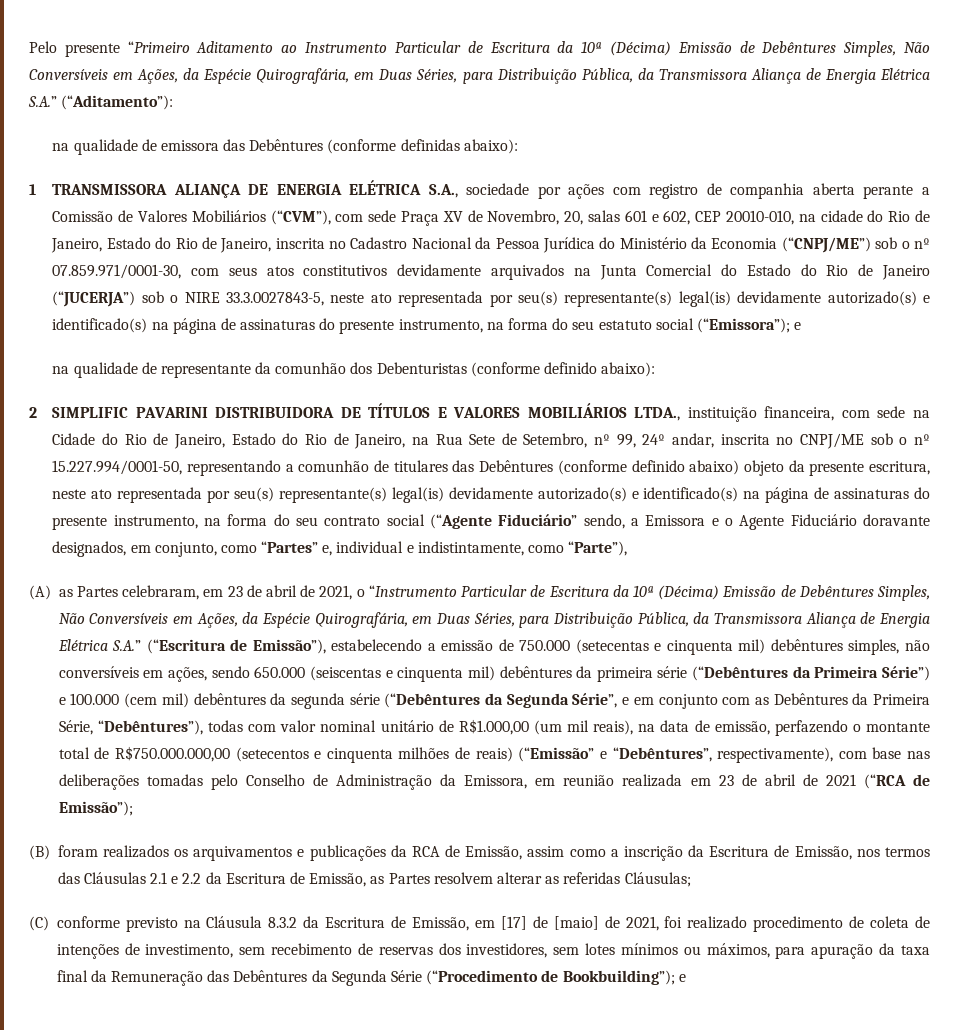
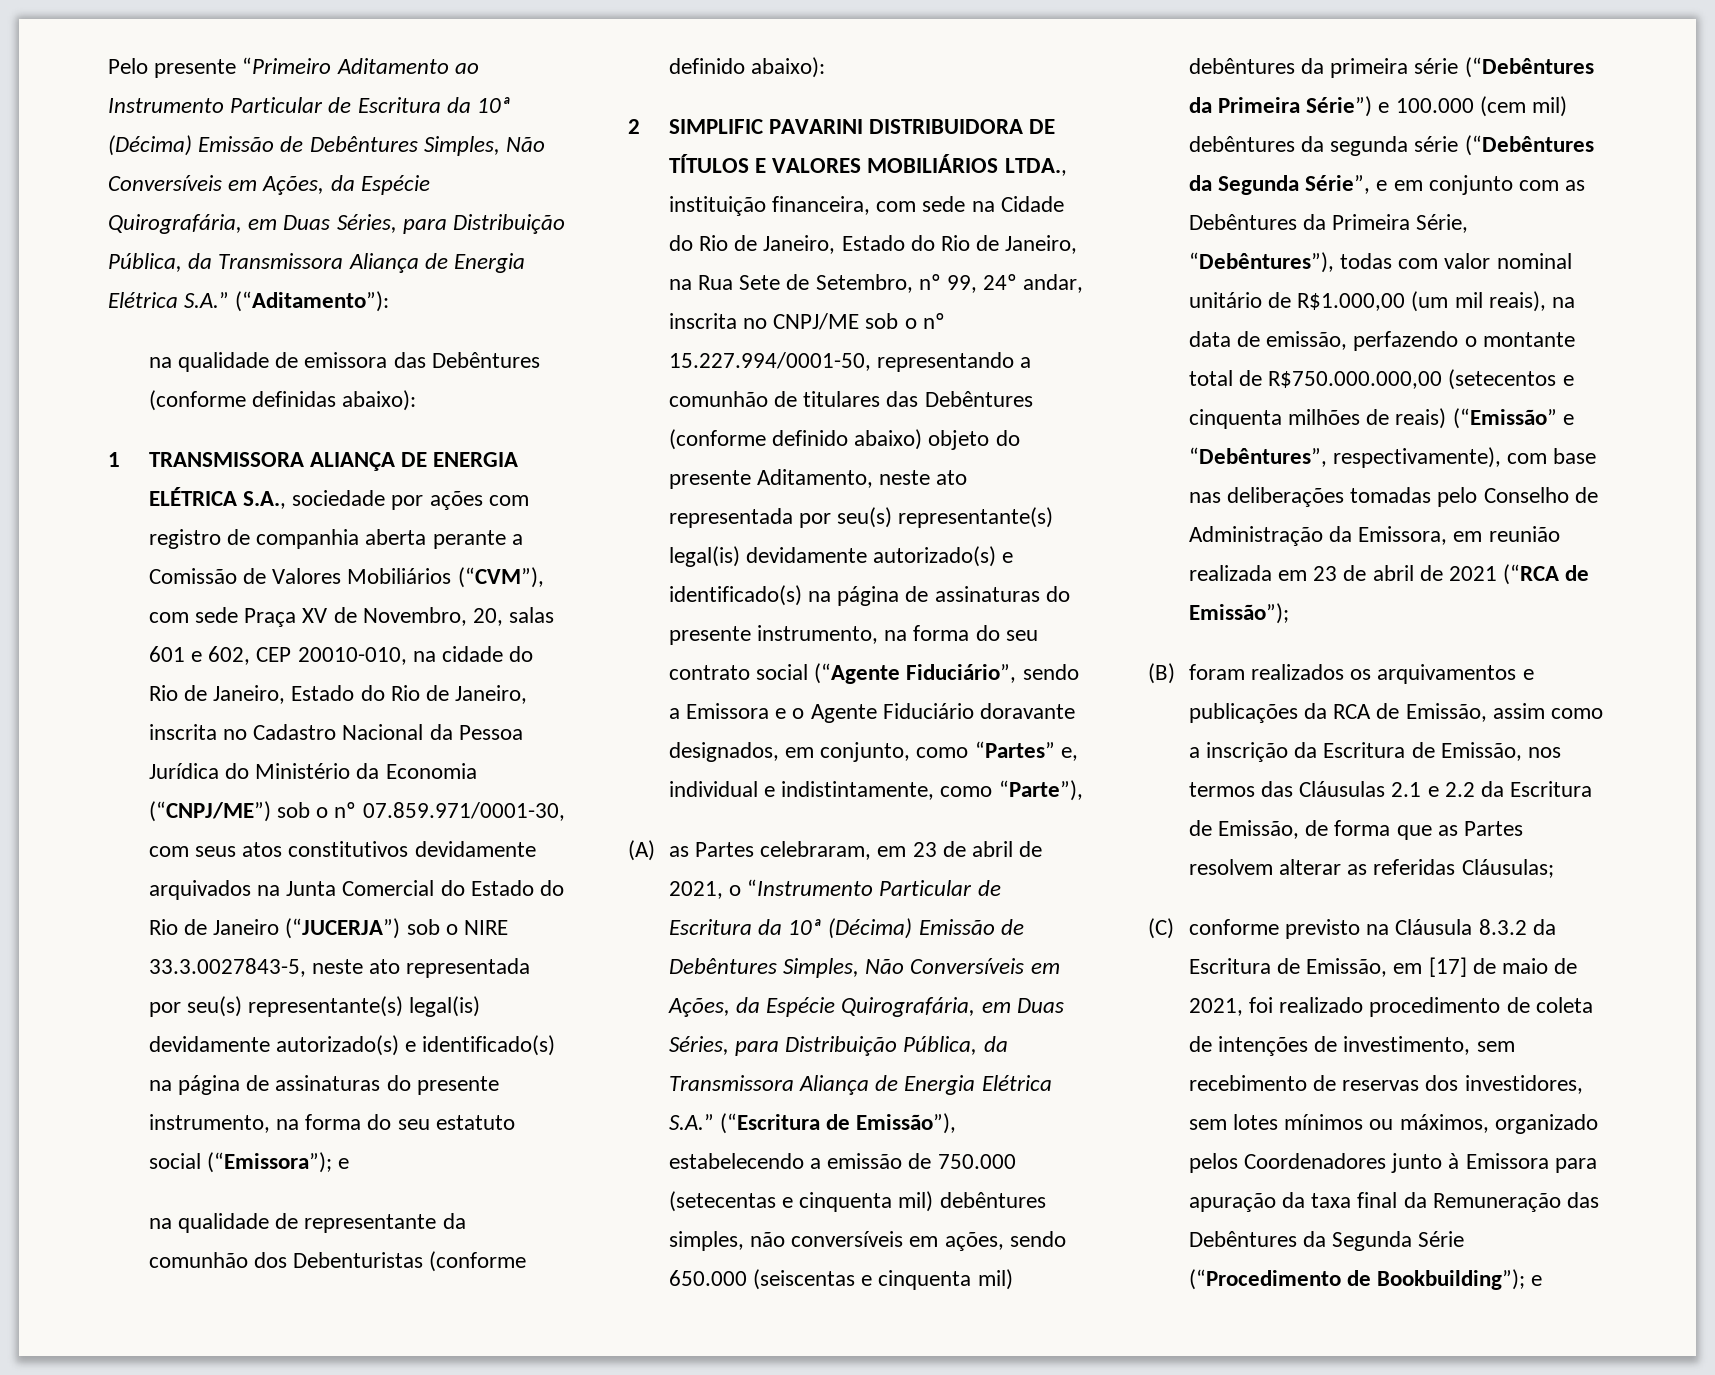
- 2 SIMPLIFIC PAVARINI DISTRIBUIDORA DE TÍTULOS E VALORES MOBILIÁRIOS LTDA., instituição financeira, com sede na Cidade do Rio de Janeiro, Estado do Rio de Janeiro, na Rua Sete de Setembro, nº 99, 24º andar, inscrita no CNPJ/ME sob o nº 15.227.994/0001-50, representando a comunhão de titulares das Debêntures (conforme definido abaixo) objeto da presente escritura, neste ato representada por seu(s) representante(s) legal(is) devidamente autorizado(s) e identificado(s) na página de assinaturas do presente instrumento, na forma do seu contrato social (“Agente Fiduciário” sendo, a Emissora e o Agente Fiduciário doravante designados, em conjunto, como “Partes” e, individual e indistintamente, como “Parte”),
+ 2 SIMPLIFIC PAVARINI DISTRIBUIDORA DE TÍTULOS E VALORES MOBILIÁRIOS LTDA., instituição financeira, com sede na Cidade do Rio de Janeiro, Estado do Rio de Janeiro, na Rua Sete de Setembro, nº 99, 24º andar, inscrita no CNPJ/ME sob o nº 15.227.994/0001-50, representando a comunhão de titulares das Debêntures (conforme definido abaixo) objeto do presente Aditamento, neste ato representada por seu(s) representante(s) legal(is) devidamente autorizado(s) e identificado(s) na página de assinaturas do presente instrumento, na forma do seu contrato social (“Agente Fiduciário”, sendo a Emissora e o Agente Fiduciário doravante designados, em conjunto, como “Partes” e, individual e indistintamente, como “Parte”),
- (B) foram realizados os arquivamentos e publicações da RCA de Emissão, assim como a inscrição da Escritura de Emissão, nos termos das Cláusulas 2.1 e 2.2 da Escritura de Emissão, as Partes resolvem alterar as referidas Cláusulas;
+ (B) foram realizados os arquivamentos e publicações da RCA de Emissão, assim como a inscrição da Escritura de Emissão, nos termos das Cláusulas 2.1 e 2.2 da Escritura de Emissão, de forma que as Partes resolvem alterar as referidas Cláusulas;
- (C) conforme previsto na Cláusula 8.3.2 da Escritura de Emissão, em [17] de [maio] de 2021, foi realizado procedimento de coleta de intenções de investimento, sem recebimento de reservas dos investidores, sem lotes mínimos ou máximos, para apuração da taxa final da Remuneração das Debêntures da Segunda Série (“Procedimento de Bookbuilding”); e
+ (C) conforme previsto na Cláusula 8.3.2 da Escritura de Emissão, em [17] de maio de 2021, foi realizado procedimento de coleta de intenções de investimento, sem recebimento de reservas dos investidores, sem lotes mínimos ou máximos, organizado pelos Coordenadores junto à Emissora para apuração da taxa final da Remuneração das Debêntures da Segunda Série (“Procedimento de Bookbuilding”); e

